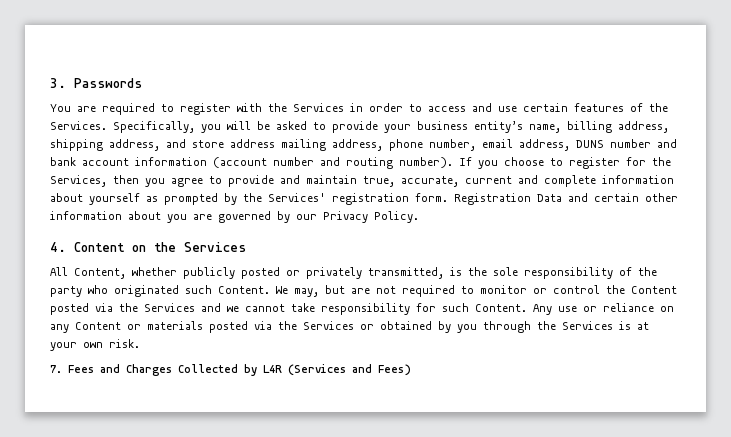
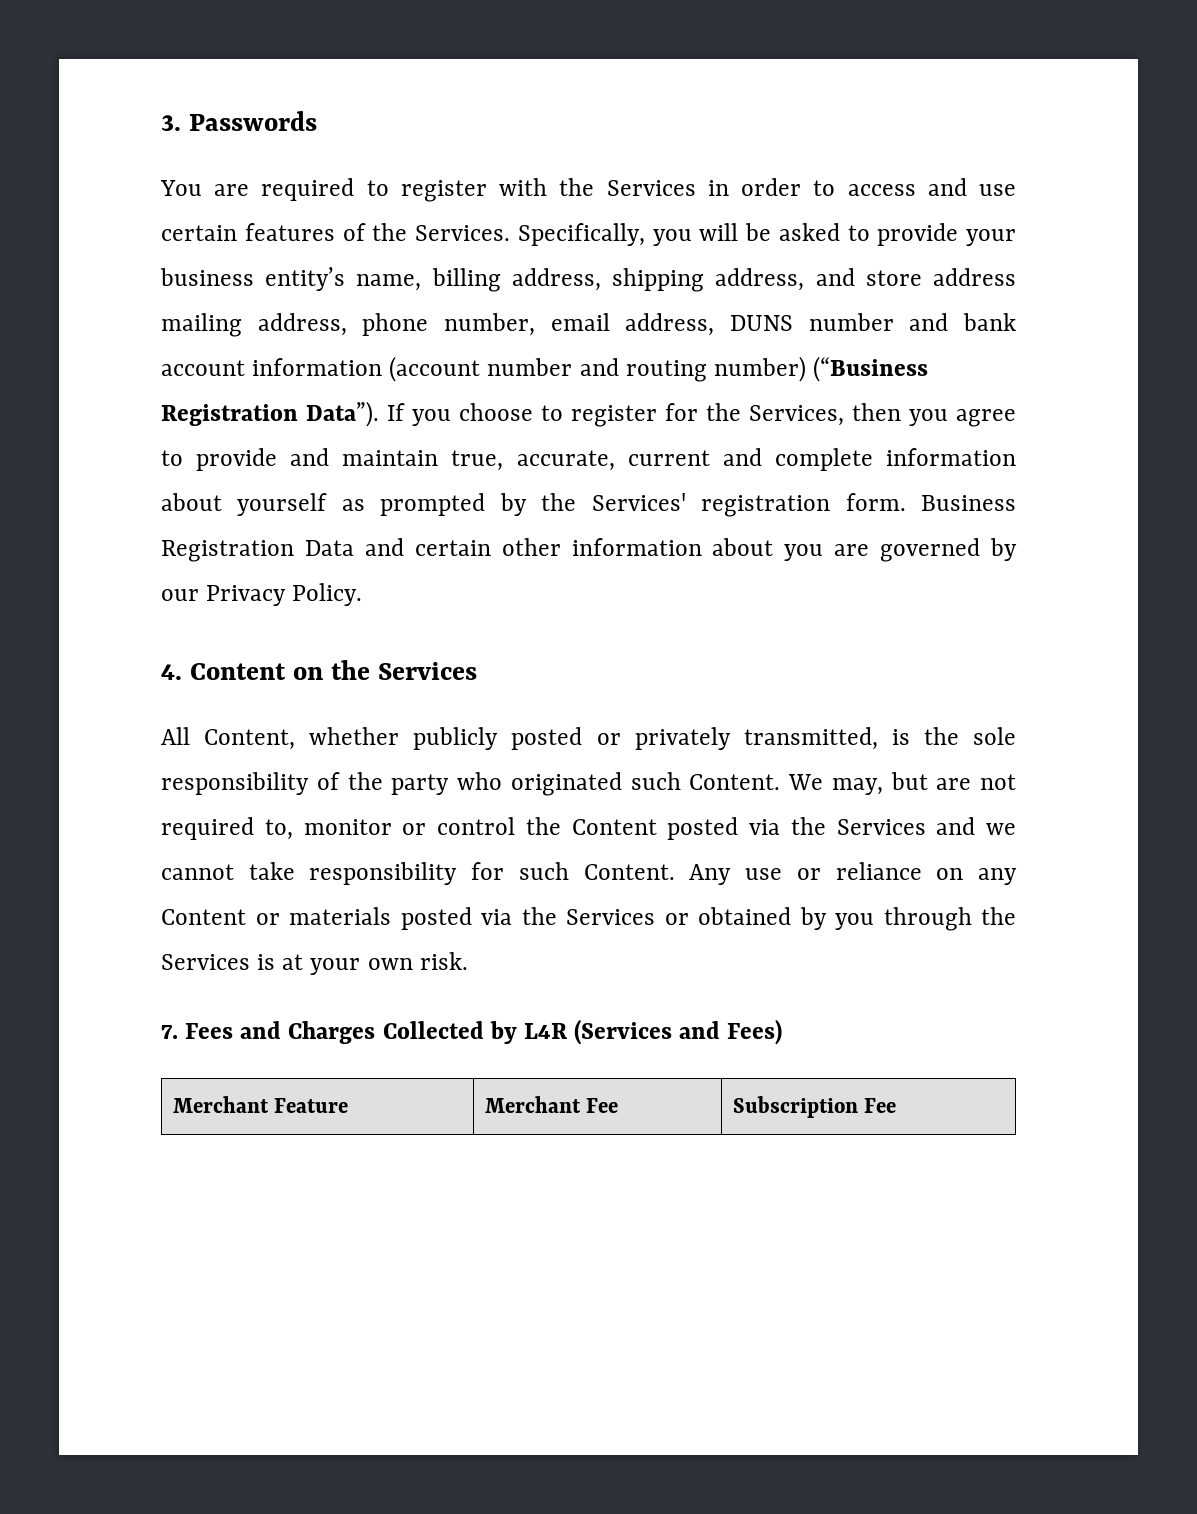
- Specifically, you will be asked to provide your business entity’s name, billing address, shipping address, and store address mailing address, phone number, email address, DUNS number and bank account information (account number and routing number).
+ Specifically, you will be asked to provide your business entity’s name, billing address, shipping address, and store address mailing address, phone number, email address, DUNS number and bank account information (account number and routing number) (“Business Registration Data”).
- Registration Data and certain other information about you are governed by our Privacy Policy.
+ Business Registration Data and certain other information about you are governed by our Privacy Policy.
- We may, but are not required to monitor or control the Content posted via the Services and we cannot take responsibility for such Content.
+ We may, but are not required to, monitor or control the Content posted via the Services and we cannot take responsibility for such Content.
+ Merchant Feature | Merchant Fee | Subscription Fee

